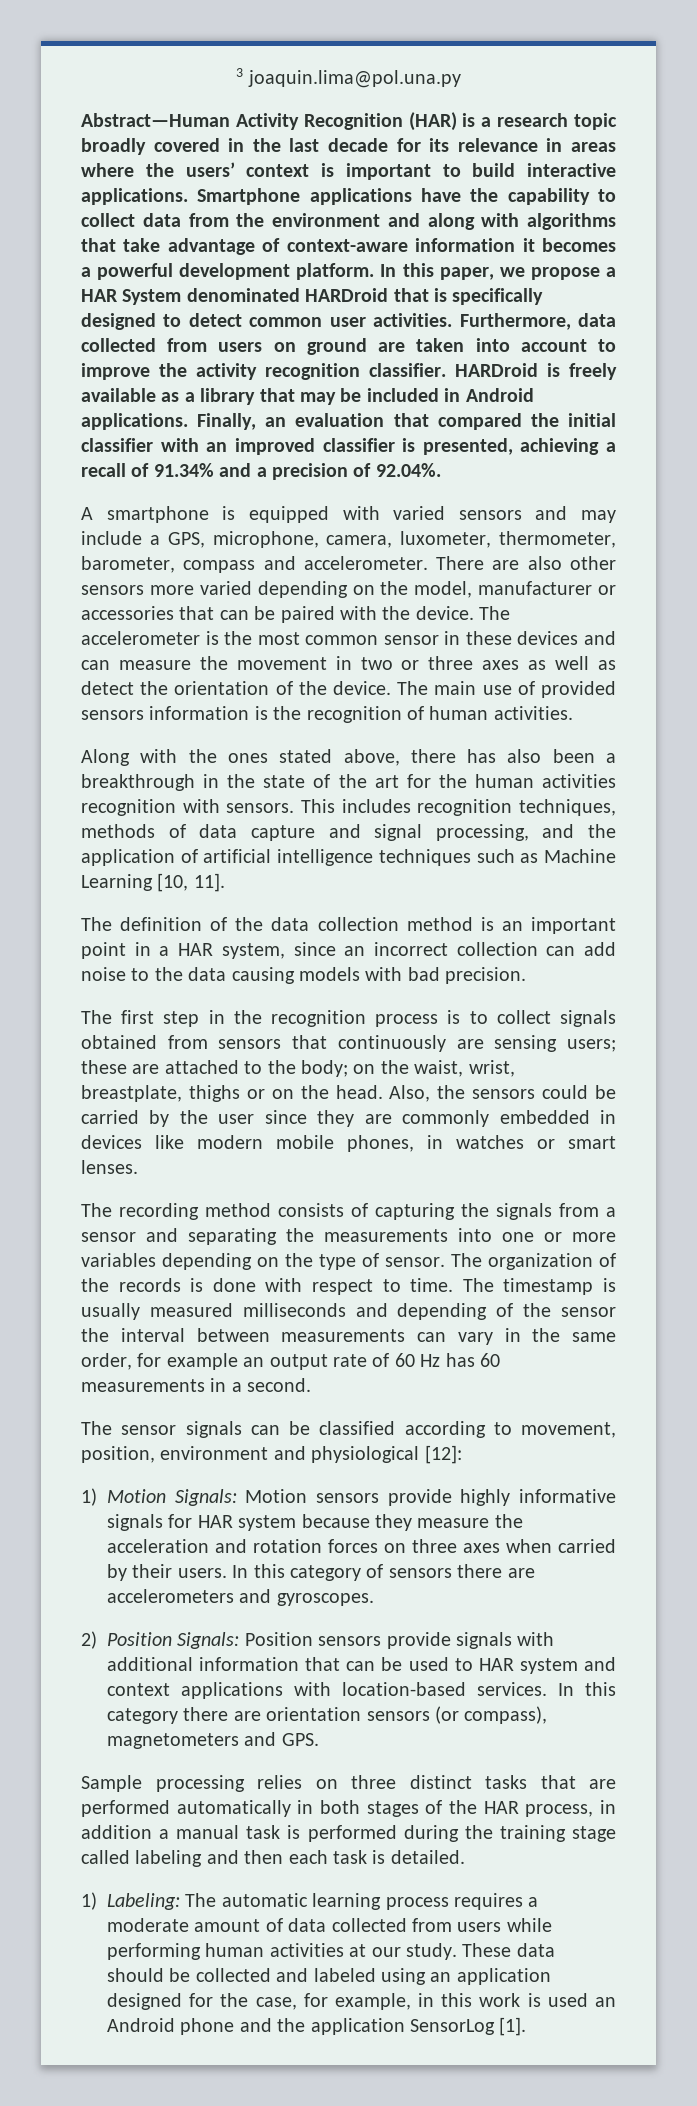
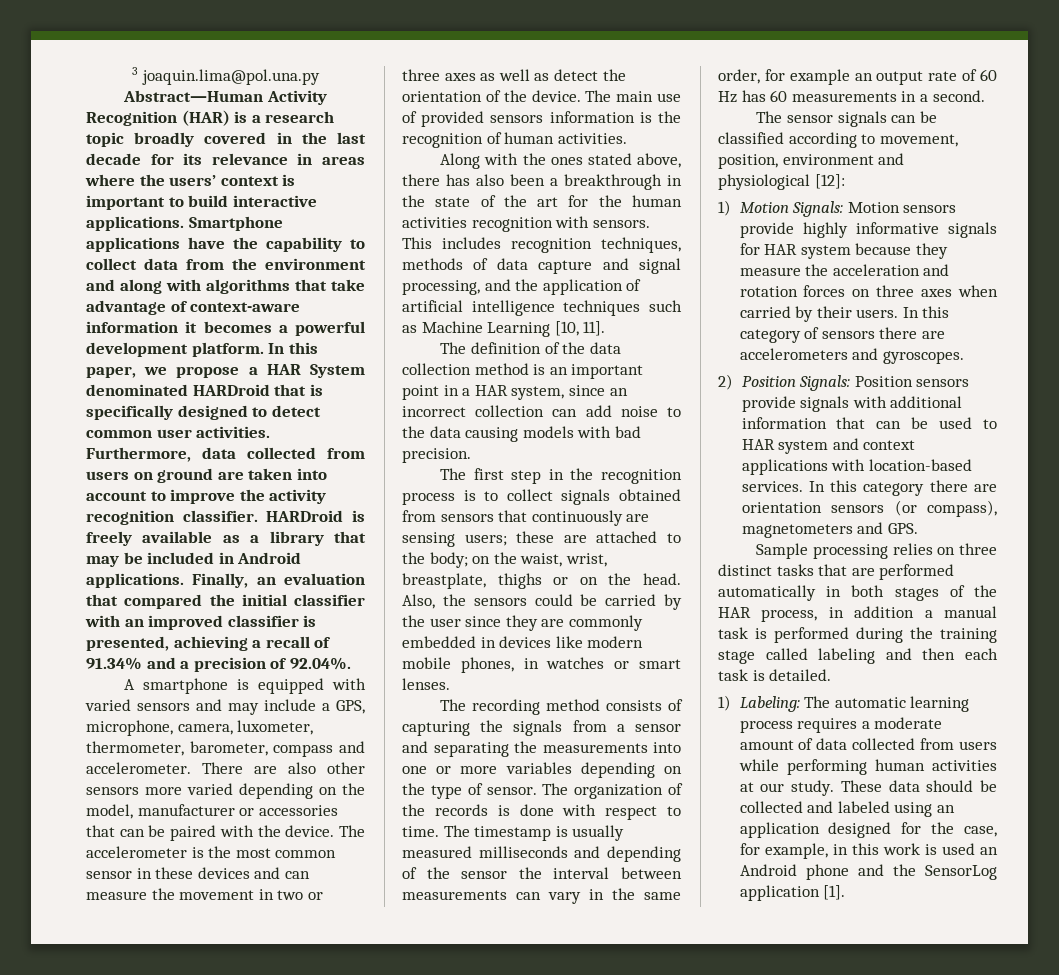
- These data should be collected and labeled using an application designed for the case, for example, in this work is used an Android phone and the application SensorLog [1].
+ These data should be collected and labeled using an application designed for the case, for example, in this work is used an Android phone and the SensorLog application [1].

